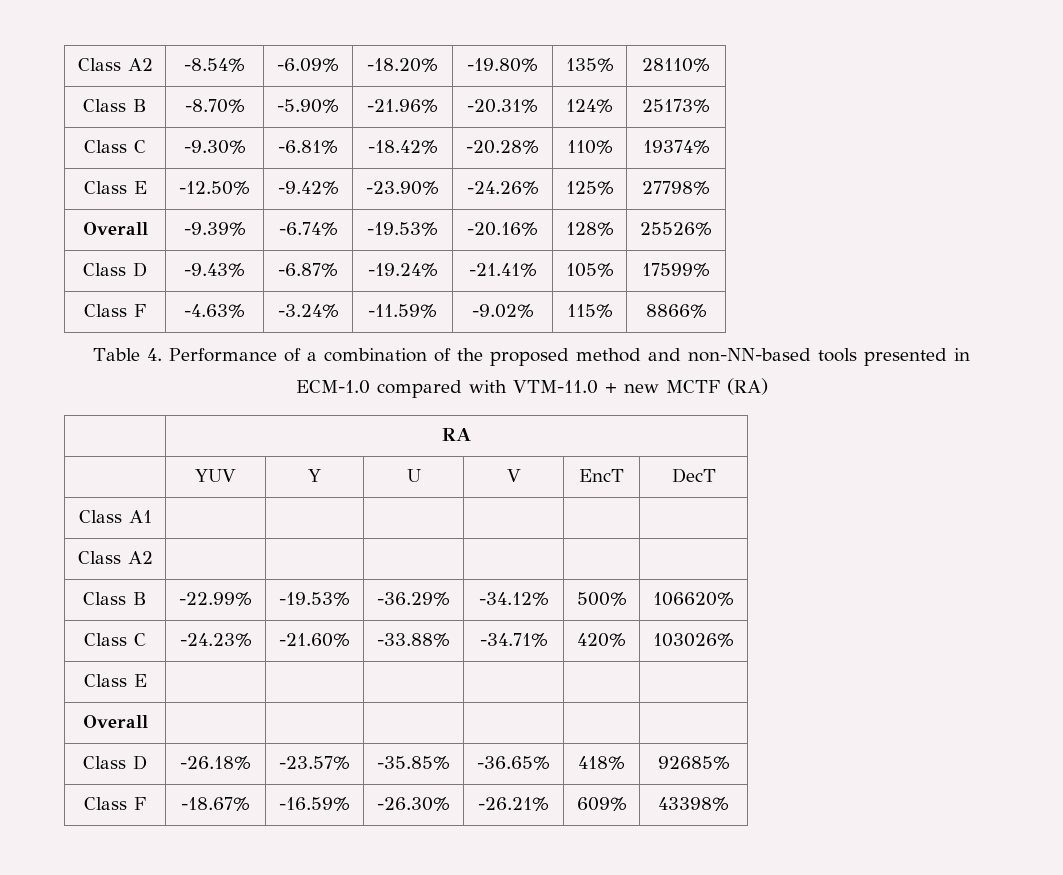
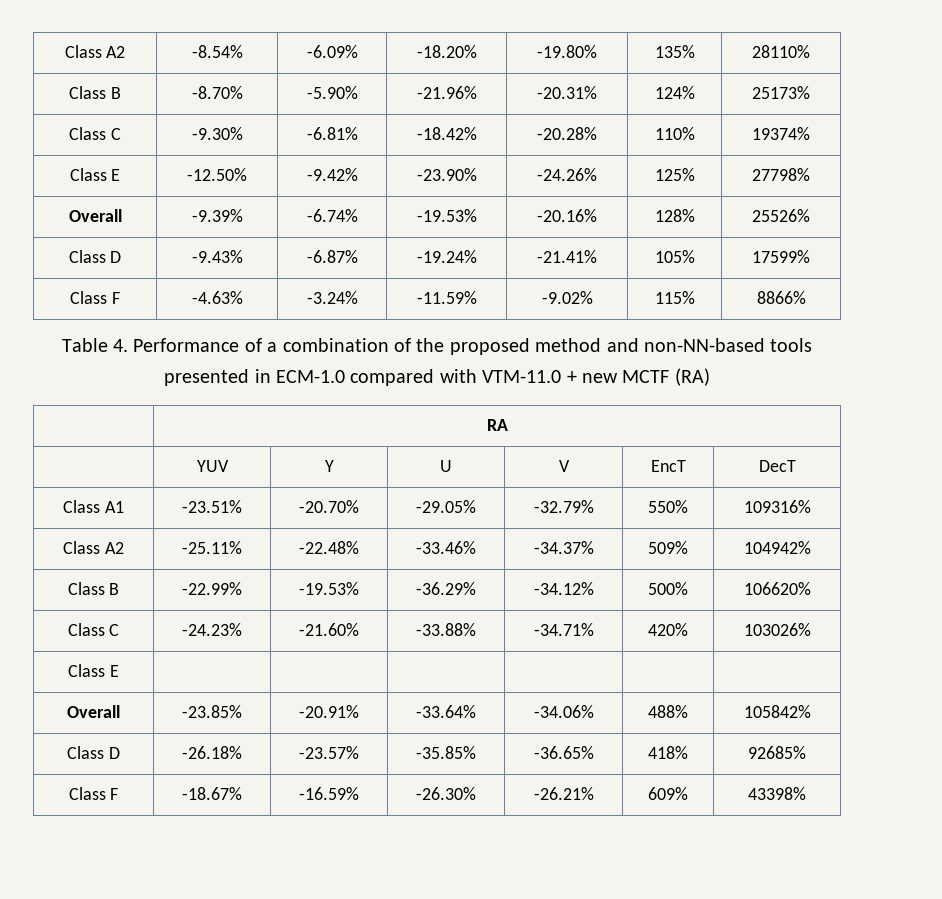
- Class A1 | | | | | |
- Class A2 | | | | | |
+ Class A1 | -23.51% | -20.70% | -29.05% | -32.79% | 550% | 109316%
+ Class A2 | -25.11% | -22.48% | -33.46% | -34.37% | 509% | 104942%
- Overall | | | | | |
+ Overall | -23.85% | -20.91% | -33.64% | -34.06% | 488% | 105842%

